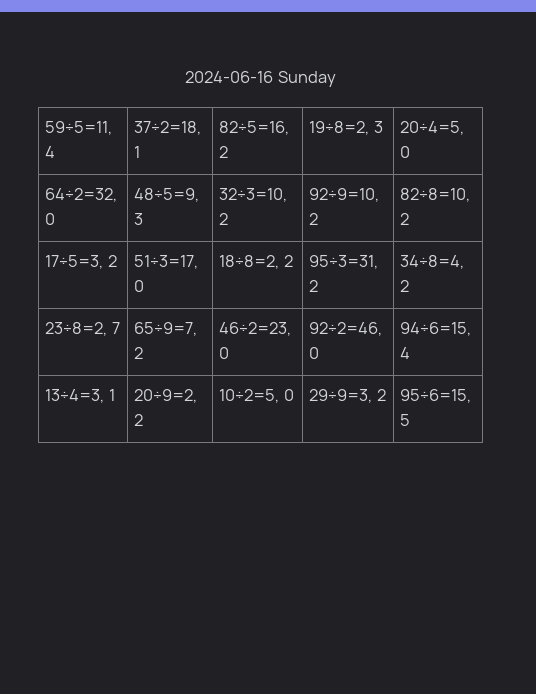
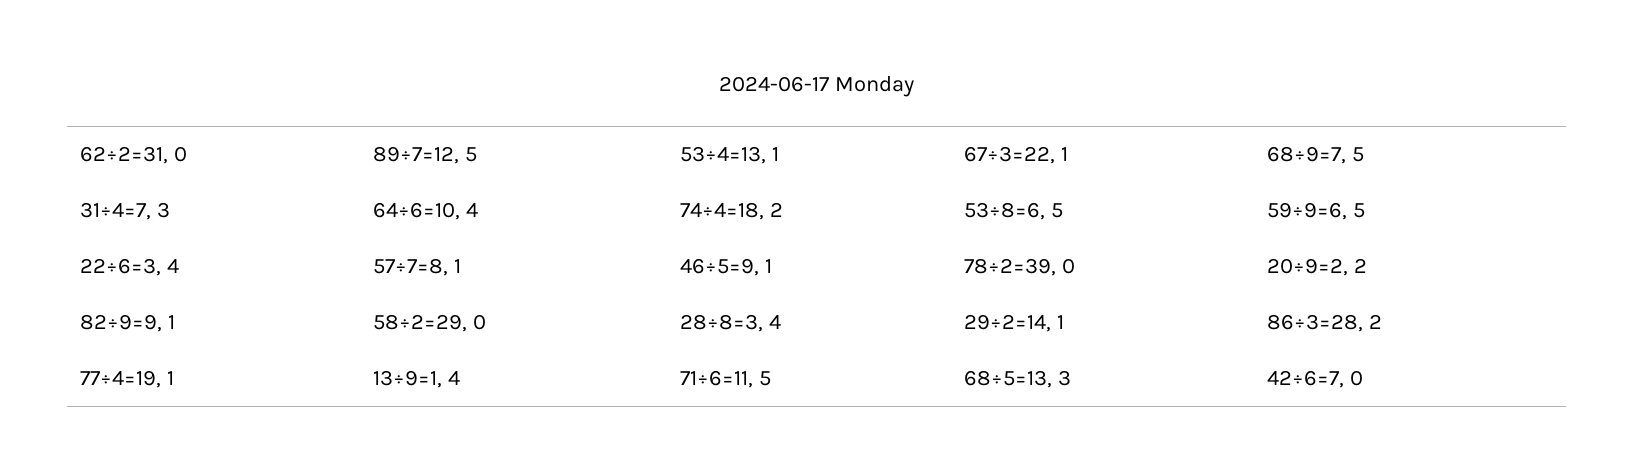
- 2024-06-16 Sunday
- 59÷5=11, 4 | 37÷2=18, 1 | 82÷5=16, 2 | 19÷8=2, 3 | 20÷4=5, 0
- 64÷2=32, 0 | 48÷5=9, 3 | 32÷3=10, 2 | 92÷9=10, 2 | 82÷8=10, 2
- 17÷5=3, 2 | 51÷3=17, 0 | 18÷8=2, 2 | 95÷3=31, 2 | 34÷8=4, 2
- 23÷8=2, 7 | 65÷9=7, 2 | 46÷2=23, 0 | 92÷2=46, 0 | 94÷6=15, 4
- 13÷4=3, 1 | 20÷9=2, 2 | 10÷2=5, 0 | 29÷9=3, 2 | 95÷6=15, 5
+ 2024-06-17 Monday
+ 62÷2=31, 0 | 89÷7=12, 5 | 53÷4=13, 1 | 67÷3=22, 1 | 68÷9=7, 5
+ 31÷4=7, 3 | 64÷6=10, 4 | 74÷4=18, 2 | 53÷8=6, 5 | 59÷9=6, 5
+ 22÷6=3, 4 | 57÷7=8, 1 | 46÷5=9, 1 | 78÷2=39, 0 | 20÷9=2, 2
+ 82÷9=9, 1 | 58÷2=29, 0 | 28÷8=3, 4 | 29÷2=14, 1 | 86÷3=28, 2
+ 77÷4=19, 1 | 13÷9=1, 4 | 71÷6=11, 5 | 68÷5=13, 3 | 42÷6=7, 0

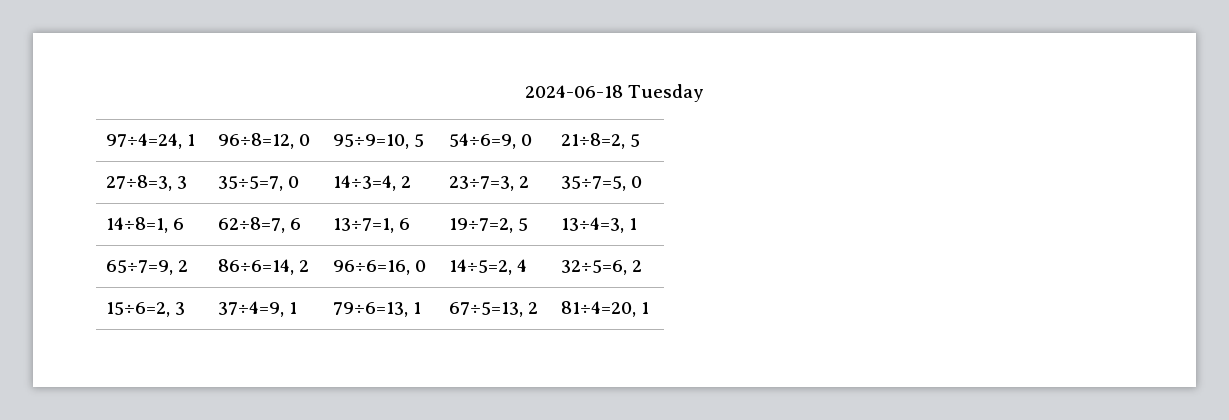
- 2024-06-17 Monday
- 62÷2=31, 0 | 89÷7=12, 5 | 53÷4=13, 1 | 67÷3=22, 1 | 68÷9=7, 5
- 31÷4=7, 3 | 64÷6=10, 4 | 74÷4=18, 2 | 53÷8=6, 5 | 59÷9=6, 5
- 22÷6=3, 4 | 57÷7=8, 1 | 46÷5=9, 1 | 78÷2=39, 0 | 20÷9=2, 2
- 82÷9=9, 1 | 58÷2=29, 0 | 28÷8=3, 4 | 29÷2=14, 1 | 86÷3=28, 2
- 77÷4=19, 1 | 13÷9=1, 4 | 71÷6=11, 5 | 68÷5=13, 3 | 42÷6=7, 0
+ 2024-06-18 Tuesday
+ 97÷4=24, 1 | 96÷8=12, 0 | 95÷9=10, 5 | 54÷6=9, 0 | 21÷8=2, 5
+ 27÷8=3, 3 | 35÷5=7, 0 | 14÷3=4, 2 | 23÷7=3, 2 | 35÷7=5, 0
+ 14÷8=1, 6 | 62÷8=7, 6 | 13÷7=1, 6 | 19÷7=2, 5 | 13÷4=3, 1
+ 65÷7=9, 2 | 86÷6=14, 2 | 96÷6=16, 0 | 14÷5=2, 4 | 32÷5=6, 2
+ 15÷6=2, 3 | 37÷4=9, 1 | 79÷6=13, 1 | 67÷5=13, 2 | 81÷4=20, 1

